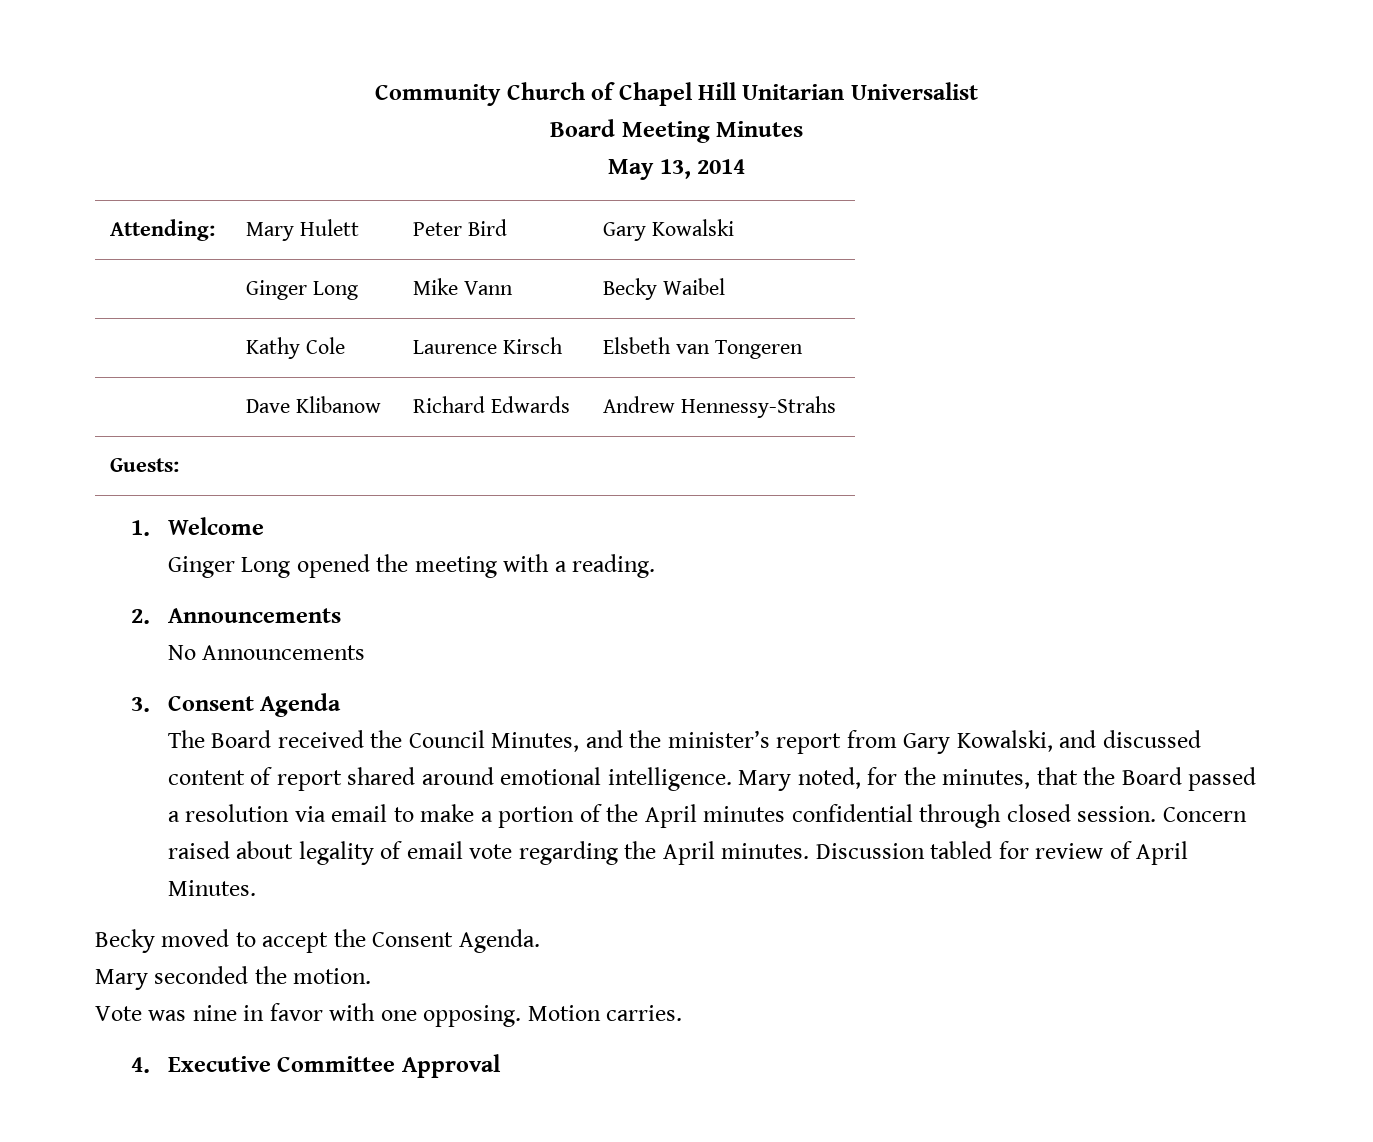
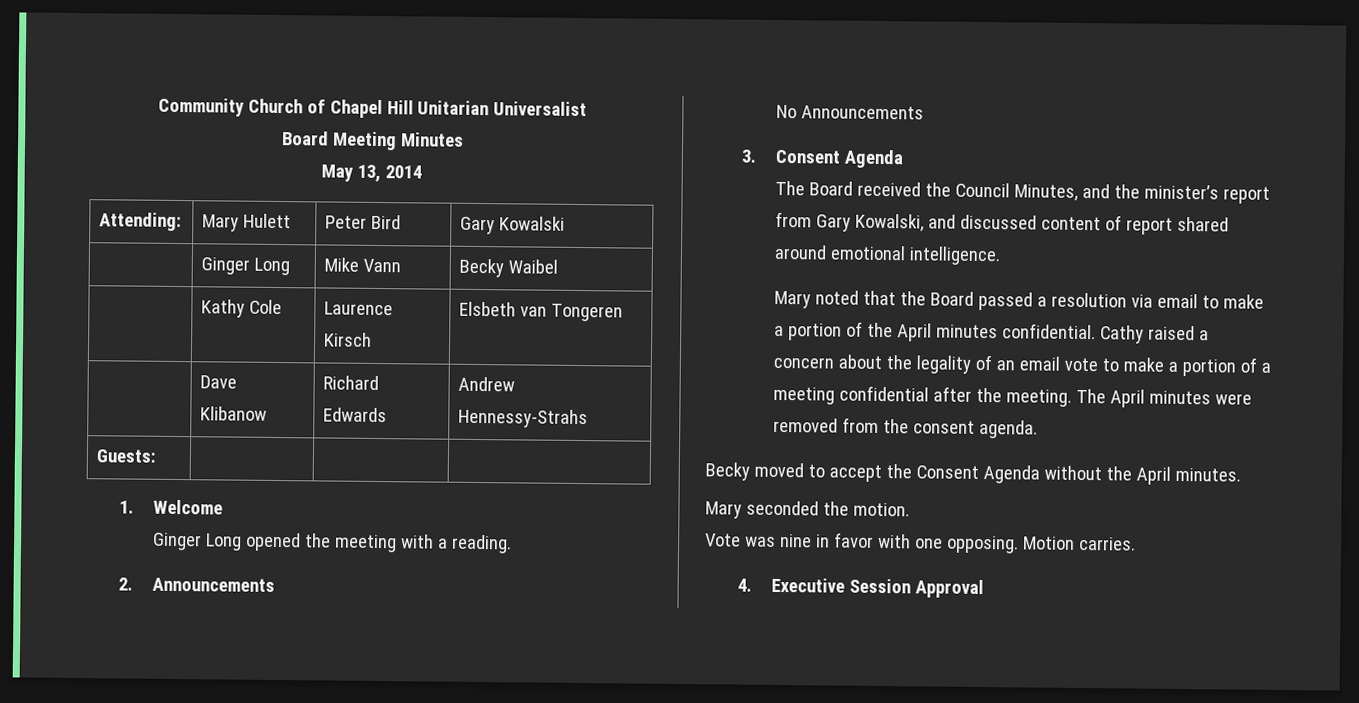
- The Board received the Council Minutes, and the minister’s report from Gary Kowalski, and discussed content of report shared around emotional intelligence. Mary noted, for the minutes, that the Board passed a resolution via email to make a portion of the April minutes confidential through closed session. Concern raised about legality of email vote regarding the April minutes. Discussion tabled for review of April Minutes.
+ The Board received the Council Minutes, and the minister’s report from Gary Kowalski, and discussed content of report shared around emotional intelligence.
+ Mary noted that the Board passed a resolution via email to make a portion of the April minutes confidential. Cathy raised a concern about the legality of an email vote to make a portion of a meeting confidential after the meeting. The April minutes were removed from the consent agenda.
- Becky moved to accept the Consent Agenda.
+ Becky moved to accept the Consent Agenda without the April minutes.
- 4. Executive Committee Approval
+ 4. Executive Session Approval

